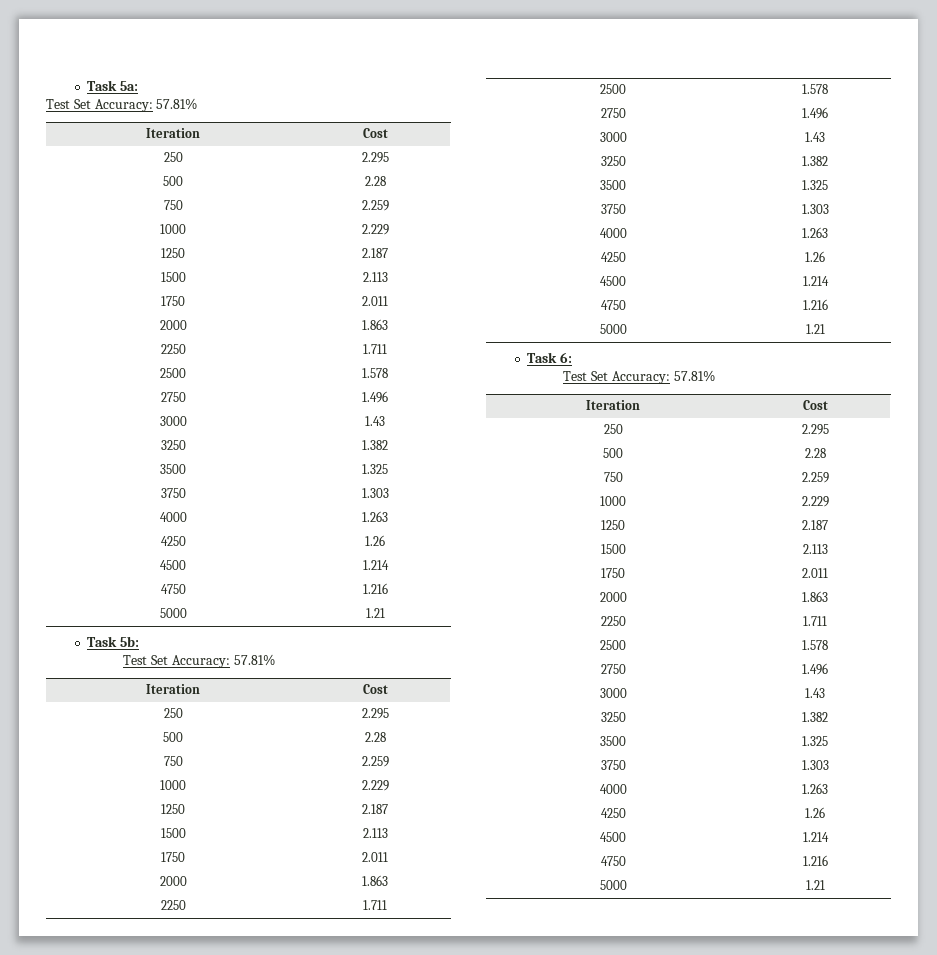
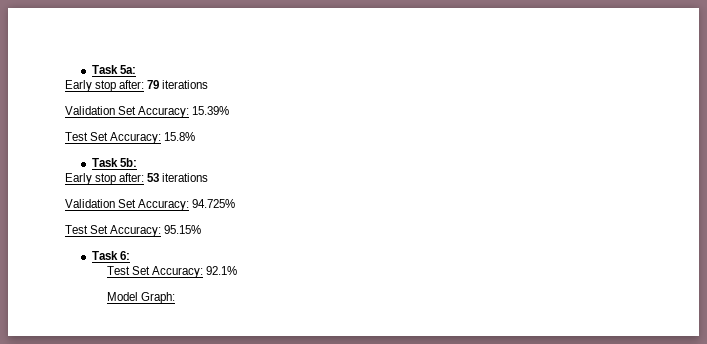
  Task 5a:
- Test Set Accuracy: 57.81%
- Iteration | Cost
- 250 | 2.295
- 500 | 2.28
- 750 | 2.259
- 1000 | 2.229
- 1250 | 2.187
- 1500 | 2.113
- 1750 | 2.011
- 2000 | 1.863
- 2250 | 1.711
- 2500 | 1.578
- 2750 | 1.496
- 3000 | 1.43
- 3250 | 1.382
- 3500 | 1.325
- 3750 | 1.303
- 4000 | 1.263
- 4250 | 1.26
- 4500 | 1.214
- 4750 | 1.216
- 5000 | 1.21
+ Early stop after: 79 iterations
+ Validation Set Accuracy: 15.39%
+ Test Set Accuracy: 15.8%
  Task 5b:
- Test Set Accuracy: 57.81%
- Iteration | Cost
- 250 | 2.295
- 500 | 2.28
- 750 | 2.259
- 1000 | 2.229
- 1250 | 2.187
- 1500 | 2.113
- 1750 | 2.011
- 2000 | 1.863
- 2250 | 1.711
- 2500 | 1.578
- 2750 | 1.496
- 3000 | 1.43
- 3250 | 1.382
- 3500 | 1.325
- 3750 | 1.303
- 4000 | 1.263
- 4250 | 1.26
- 4500 | 1.214
- 4750 | 1.216
- 5000 | 1.21
+ Early stop after: 53 iterations
+ Validation Set Accuracy: 94.725%
+ Test Set Accuracy: 95.15%
  Task 6:
- Test Set Accuracy: 57.81%
- Iteration | Cost
- 250 | 2.295
- 500 | 2.28
- 750 | 2.259
- 1000 | 2.229
- 1250 | 2.187
- 1500 | 2.113
- 1750 | 2.011
- 2000 | 1.863
- 2250 | 1.711
- 2500 | 1.578
- 2750 | 1.496
- 3000 | 1.43
- 3250 | 1.382
- 3500 | 1.325
- 3750 | 1.303
- 4000 | 1.263
- 4250 | 1.26
- 4500 | 1.214
- 4750 | 1.216
- 5000 | 1.21
+ Test Set Accuracy: 92.1%
+ Model Graph:

